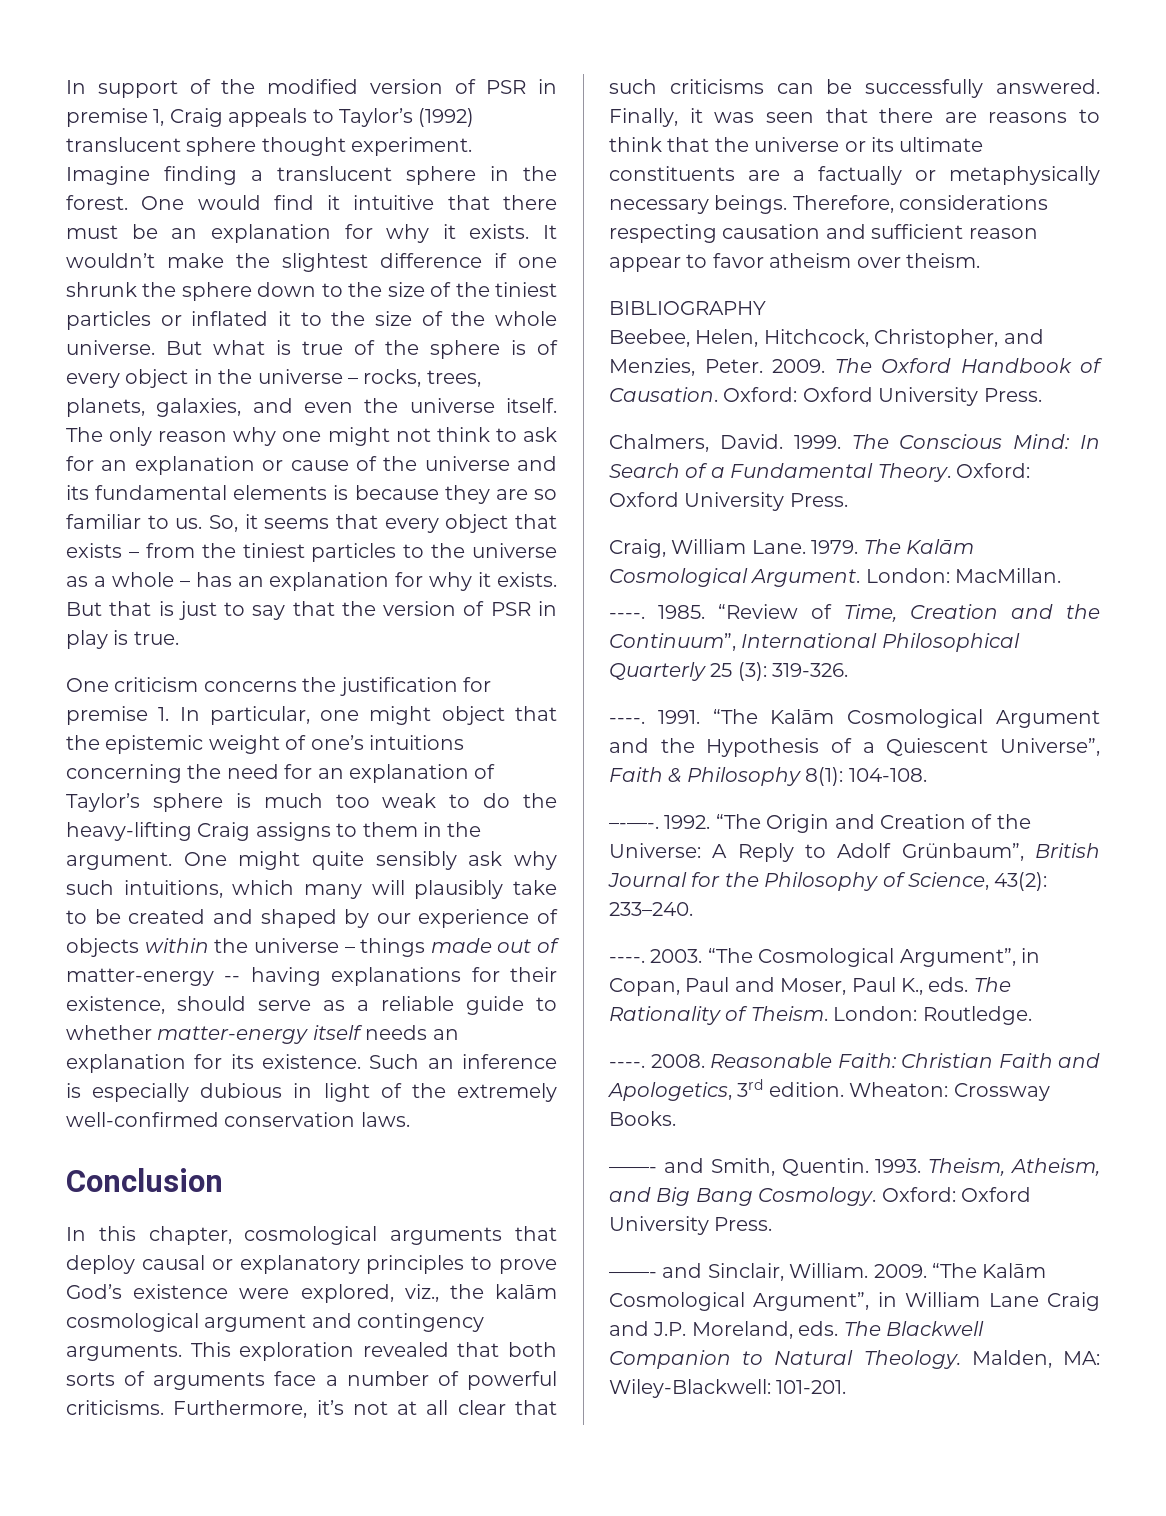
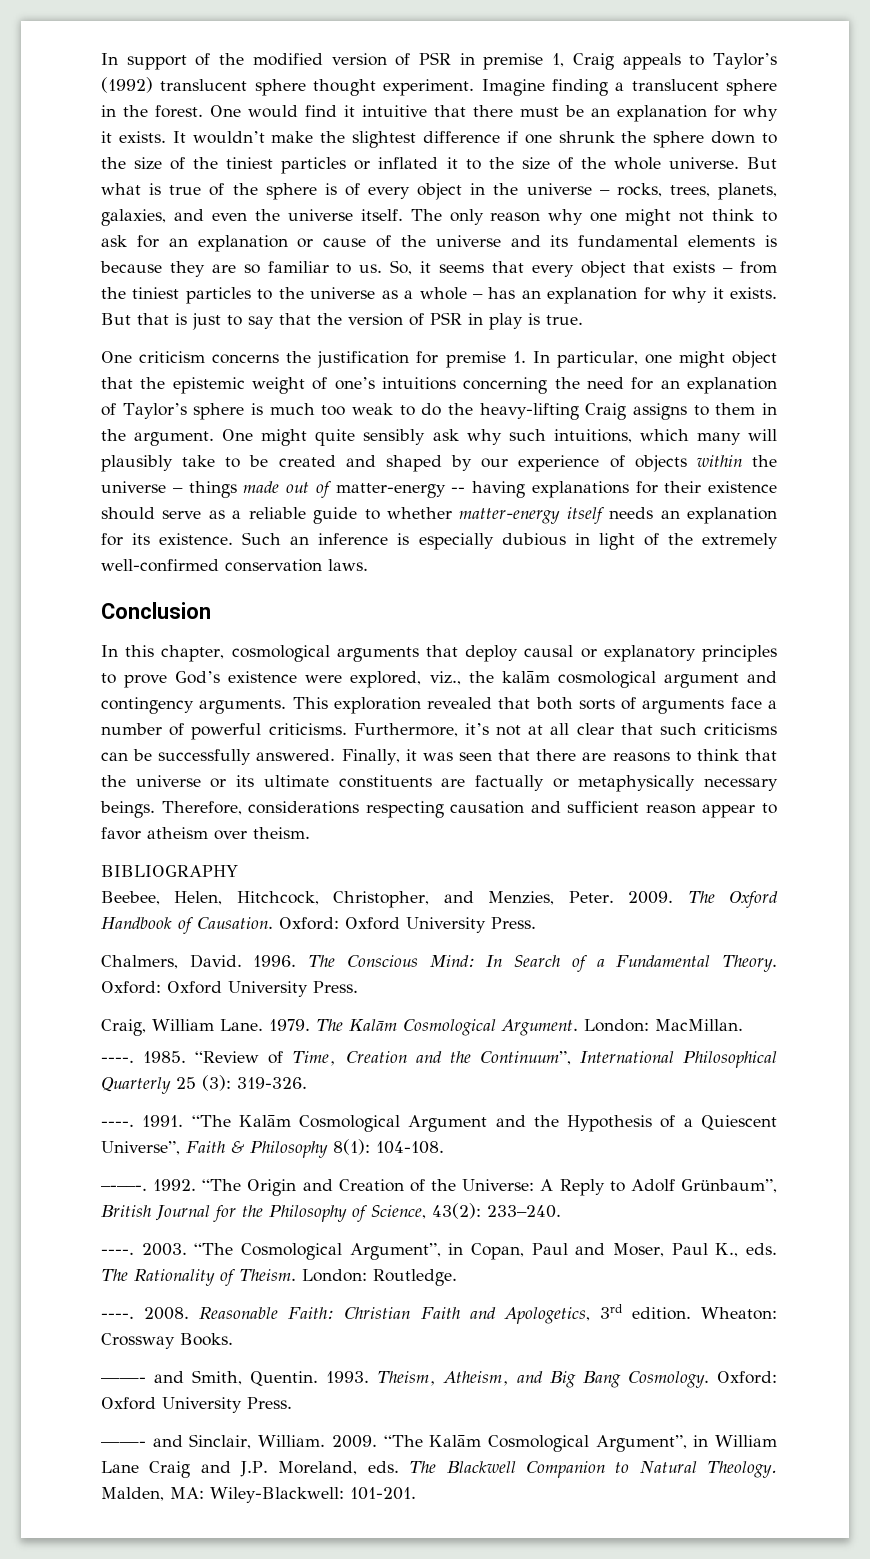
- One might quite sensibly ask why such intuitions, which many will plausibly take to be created and shaped by our experience of objects within the universe – things made out of matter-energy -- having explanations for their existence, should serve as a reliable guide to whether matter-energy itself needs an explanation for its existence.
+ One might quite sensibly ask why such intuitions, which many will plausibly take to be created and shaped by our experience of objects within the universe – things made out of matter-energy -- having explanations for their existence should serve as a reliable guide to whether matter-energy itself needs an explanation for its existence.
- Finally, it was seen that there are reasons to think that the universe or its ultimate constituents are a factually or metaphysically necessary beings.
+ Finally, it was seen that there are reasons to think that the universe or its ultimate constituents are factually or metaphysically necessary beings.
- 1999.
+ 1996.

